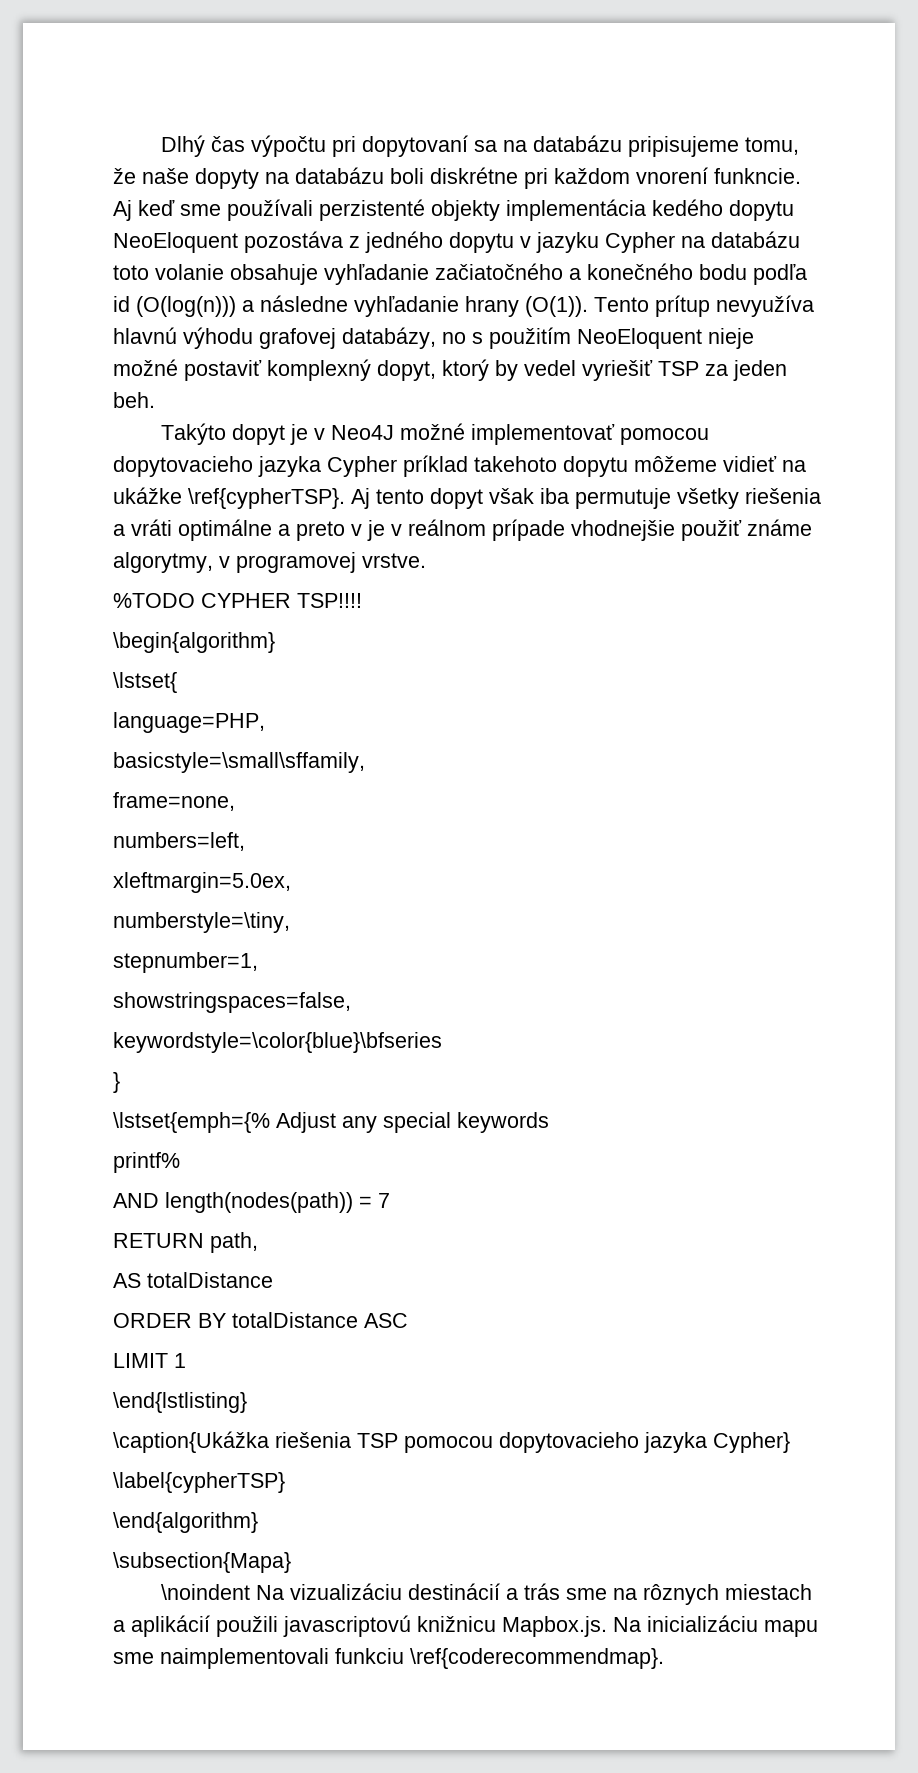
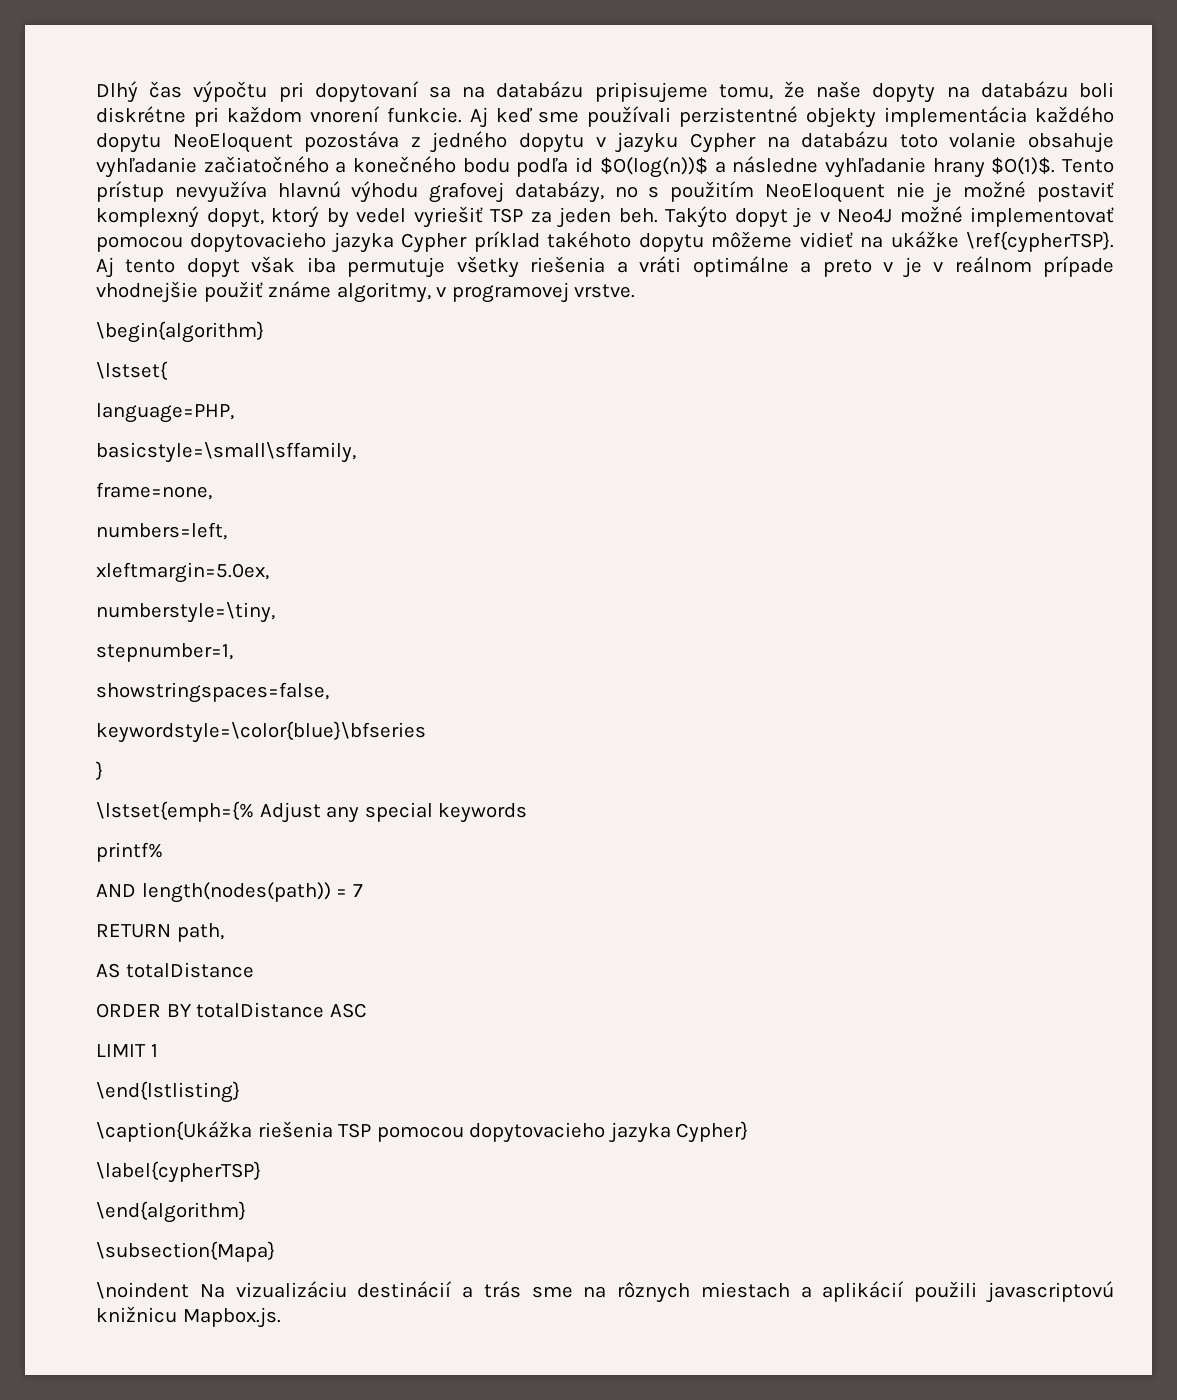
- Dlhý čas výpočtu pri dopytovaní sa na databázu pripisujeme tomu, že naše dopyty na databázu boli diskrétne pri každom vnorení funkncie.
+ Dlhý čas výpočtu pri dopytovaní sa na databázu pripisujeme tomu, že naše dopyty na databázu boli diskrétne pri každom vnorení funkcie.
- Aj keď sme používali perzistenté objekty implementácia kedého dopytu NeoEloquent pozostáva z jedného dopytu v jazyku Cypher na databázu toto volanie obsahuje vyhľadanie začiatočného a konečného bodu podľa id (O(log(n))) a následne vyhľadanie hrany (O(1)). Tento prítup nevyužíva hlavnú výhodu grafovej databázy, no s použitím NeoEloquent nieje možné postaviť komplexný dopyt, ktorý by vedel vyriešiť TSP za jeden beh.
- Takýto dopyt je v Neo4J možné implementovať pomocou dopytovacieho jazyka Cypher príklad takehoto dopytu môžeme vidieť na ukážke \ref{cypherTSP}.
+ Aj keď sme používali perzistentné objekty implementácia každého dopytu NeoEloquent pozostáva z jedného dopytu v jazyku Cypher na databázu toto volanie obsahuje vyhľadanie začiatočného a konečného bodu podľa id $O(log(n))$ a následne vyhľadanie hrany $O(1)$. Tento prístup nevyužíva hlavnú výhodu grafovej databázy, no s použitím NeoEloquent nie je možné postaviť komplexný dopyt, ktorý by vedel vyriešiť TSP za jeden beh. Takýto dopyt je v Neo4J možné implementovať pomocou dopytovacieho jazyka Cypher príklad takéhoto dopytu môžeme vidieť na ukážke \ref{cypherTSP}.
- Aj tento dopyt však iba permutuje všetky riešenia a vráti optimálne a preto v je v reálnom prípade vhodnejšie použiť známe algorytmy, v programovej vrstve.
+ Aj tento dopyt však iba permutuje všetky riešenia a vráti optimálne a preto v je v reálnom prípade vhodnejšie použiť známe algoritmy, v programovej vrstve.
- %TODO CYPHER TSP!!!!
- \noindent Na vizualizáciu destinácií a trás sme na rôznych miestach a aplikácií použili javascriptovú knižnicu Mapbox.js. Na inicializáciu mapu sme naimplementovali funkciu \ref{coderecommendmap}.
+ \noindent Na vizualizáciu destinácií a trás sme na rôznych miestach a aplikácií použili javascriptovú knižnicu Mapbox.js.

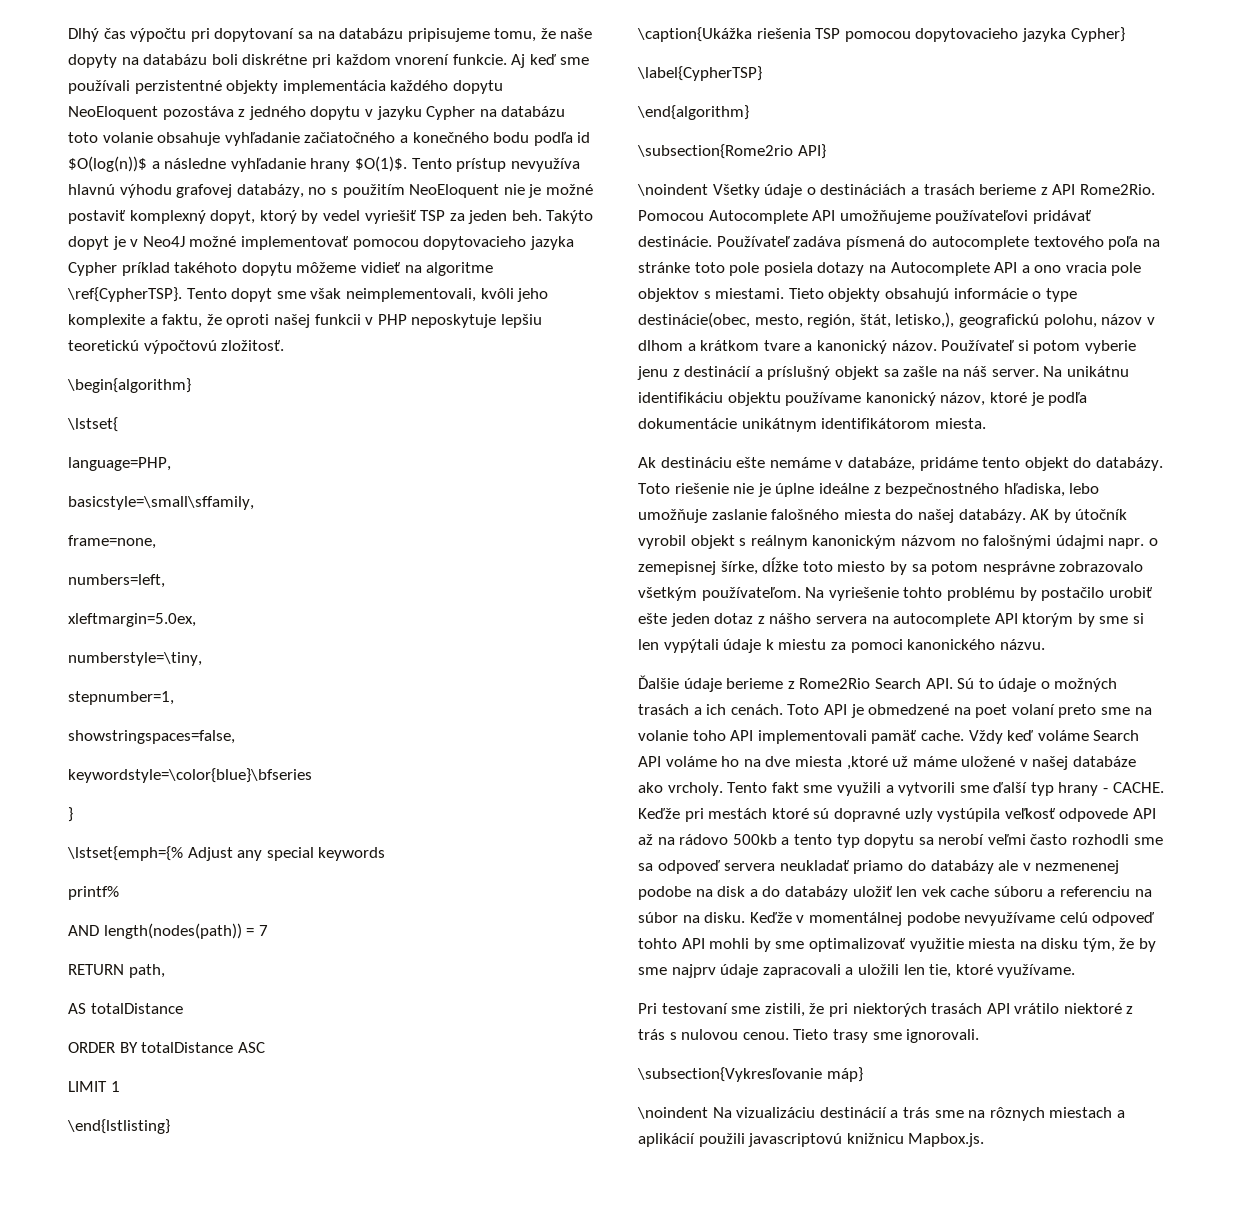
- Takýto dopyt je v Neo4J možné implementovať pomocou dopytovacieho jazyka Cypher príklad takéhoto dopytu môžeme vidieť na ukážke \ref{cypherTSP}. Aj tento dopyt však iba permutuje všetky riešenia a vráti optimálne a preto v je v reálnom prípade vhodnejšie použiť známe algoritmy, v programovej vrstve.
+ Takýto dopyt je v Neo4J možné implementovať pomocou dopytovacieho jazyka Cypher príklad takéhoto dopytu môžeme vidieť na algoritme \ref{CypherTSP}. Tento dopyt sme však neimplementovali, kvôli jeho komplexite a faktu, že oproti našej funkcii v PHP neposkytuje lepšiu teoretickú výpočtovú zložitosť.
- \label{cypherTSP}
+ \label{CypherTSP}
- \subsection{Mapa}
+ \subsection{Rome2rio API}
+ \noindent Všetky údaje o destináciách a trasách berieme z API Rome2Rio. Pomocou Autocomplete API umožňujeme používateľovi pridávať destinácie. Používateľ zadáva písmená do autocomplete textového poľa na stránke toto pole posiela dotazy na Autocomplete API a ono vracia pole objektov s miestami. Tieto objekty obsahujú informácie o type destinácie(obec, mesto, región, štát, letisko,), geografickú polohu, názov v dlhom a krátkom tvare a kanonický názov. Používateľ si potom vyberie jenu z destinácií a príslušný objekt sa zašle na náš server. Na unikátnu identifikáciu objektu používame kanonický názov, ktoré je podľa dokumentácie unikátnym identifikátorom miesta.
+ Ak destináciu ešte nemáme v databáze, pridáme tento objekt do databázy. Toto riešenie nie je úplne ideálne z bezpečnostného hľadiska, lebo umožňuje zaslanie falošného miesta do našej databázy. AK by útočník vyrobil objekt s reálnym kanonickým názvom no falošnými údajmi napr. o zemepisnej šírke, dĺžke toto miesto by sa potom nesprávne zobrazovalo všetkým používateľom. Na vyriešenie tohto problému by postačilo urobiť ešte jeden dotaz z nášho servera na autocomplete API ktorým by sme si len vypýtali údaje k miestu za pomoci kanonického názvu.
+ Ďalšie údaje berieme z Rome2Rio Search API. Sú to údaje o možných trasách a ich cenách. Toto API je obmedzené na poet volaní preto sme na volanie toho API implementovali pamäť cache. Vždy keď voláme Search API voláme ho na dve miesta ,ktoré už máme uložené v našej databáze ako vrcholy. Tento fakt sme využili a vytvorili sme ďalší typ hrany - CACHE. Keďže pri mestách ktoré sú dopravné uzly vystúpila veľkosť odpovede API až na rádovo 500kb a tento typ dopytu sa nerobí veľmi často rozhodli sme sa odpoveď servera neukladať priamo do databázy ale v nezmenenej podobe na disk a do databázy uložiť len vek cache súboru a referenciu na súbor na disku. Keďže v momentálnej podobe nevyužívame celú odpoveď tohto API mohli by sme optimalizovať využitie miesta na disku tým, že by sme najprv údaje zapracovali a uložili len tie, ktoré využívame.
+ Pri testovaní sme zistili, že pri niektorých trasách API vrátilo niektoré z trás s nulovou cenou. Tieto trasy sme ignorovali.
+ \subsection{Vykresľovanie máp}

